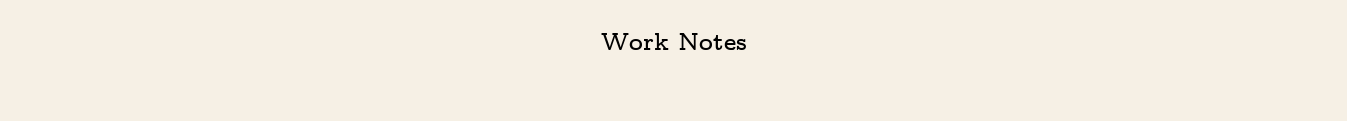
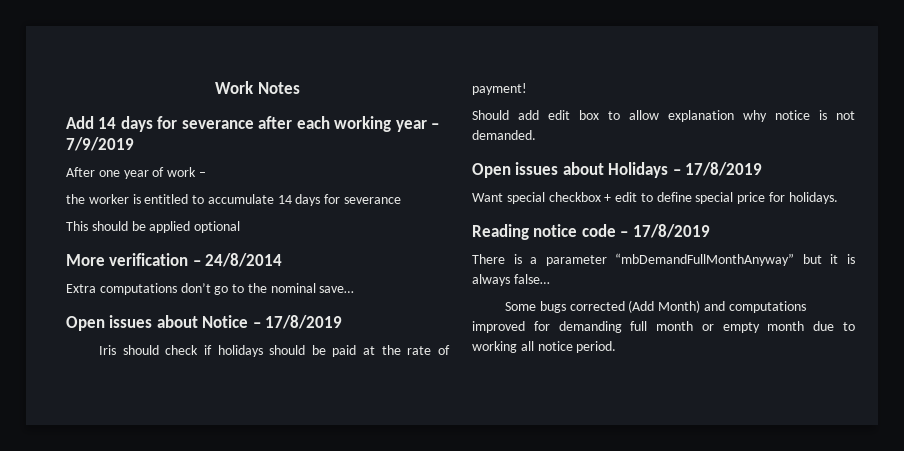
+ Add 14 days for severance after each working year – 7/9/2019
+ After one year of work –
+ the worker is entitled to accumulate 14 days for severance
+ This should be applied optional
+ More verification – 24/8/2014
+ Extra computations don’t go to the nominal save…
+ Open issues about Notice – 17/8/2019
+ Iris should check if holidays should be paid at the rate of payment!
+ Should add edit box to allow explanation why notice is not demanded.
+ Open issues about Holidays – 17/8/2019
+ Want special checkbox + edit to define special price for holidays.
+ Reading notice code – 17/8/2019
+ There is a parameter “mbDemandFullMonthAnyway” but it is always false…
+ Some bugs corrected (Add Month) and computations improved for demanding full month or empty month due to working all notice period.

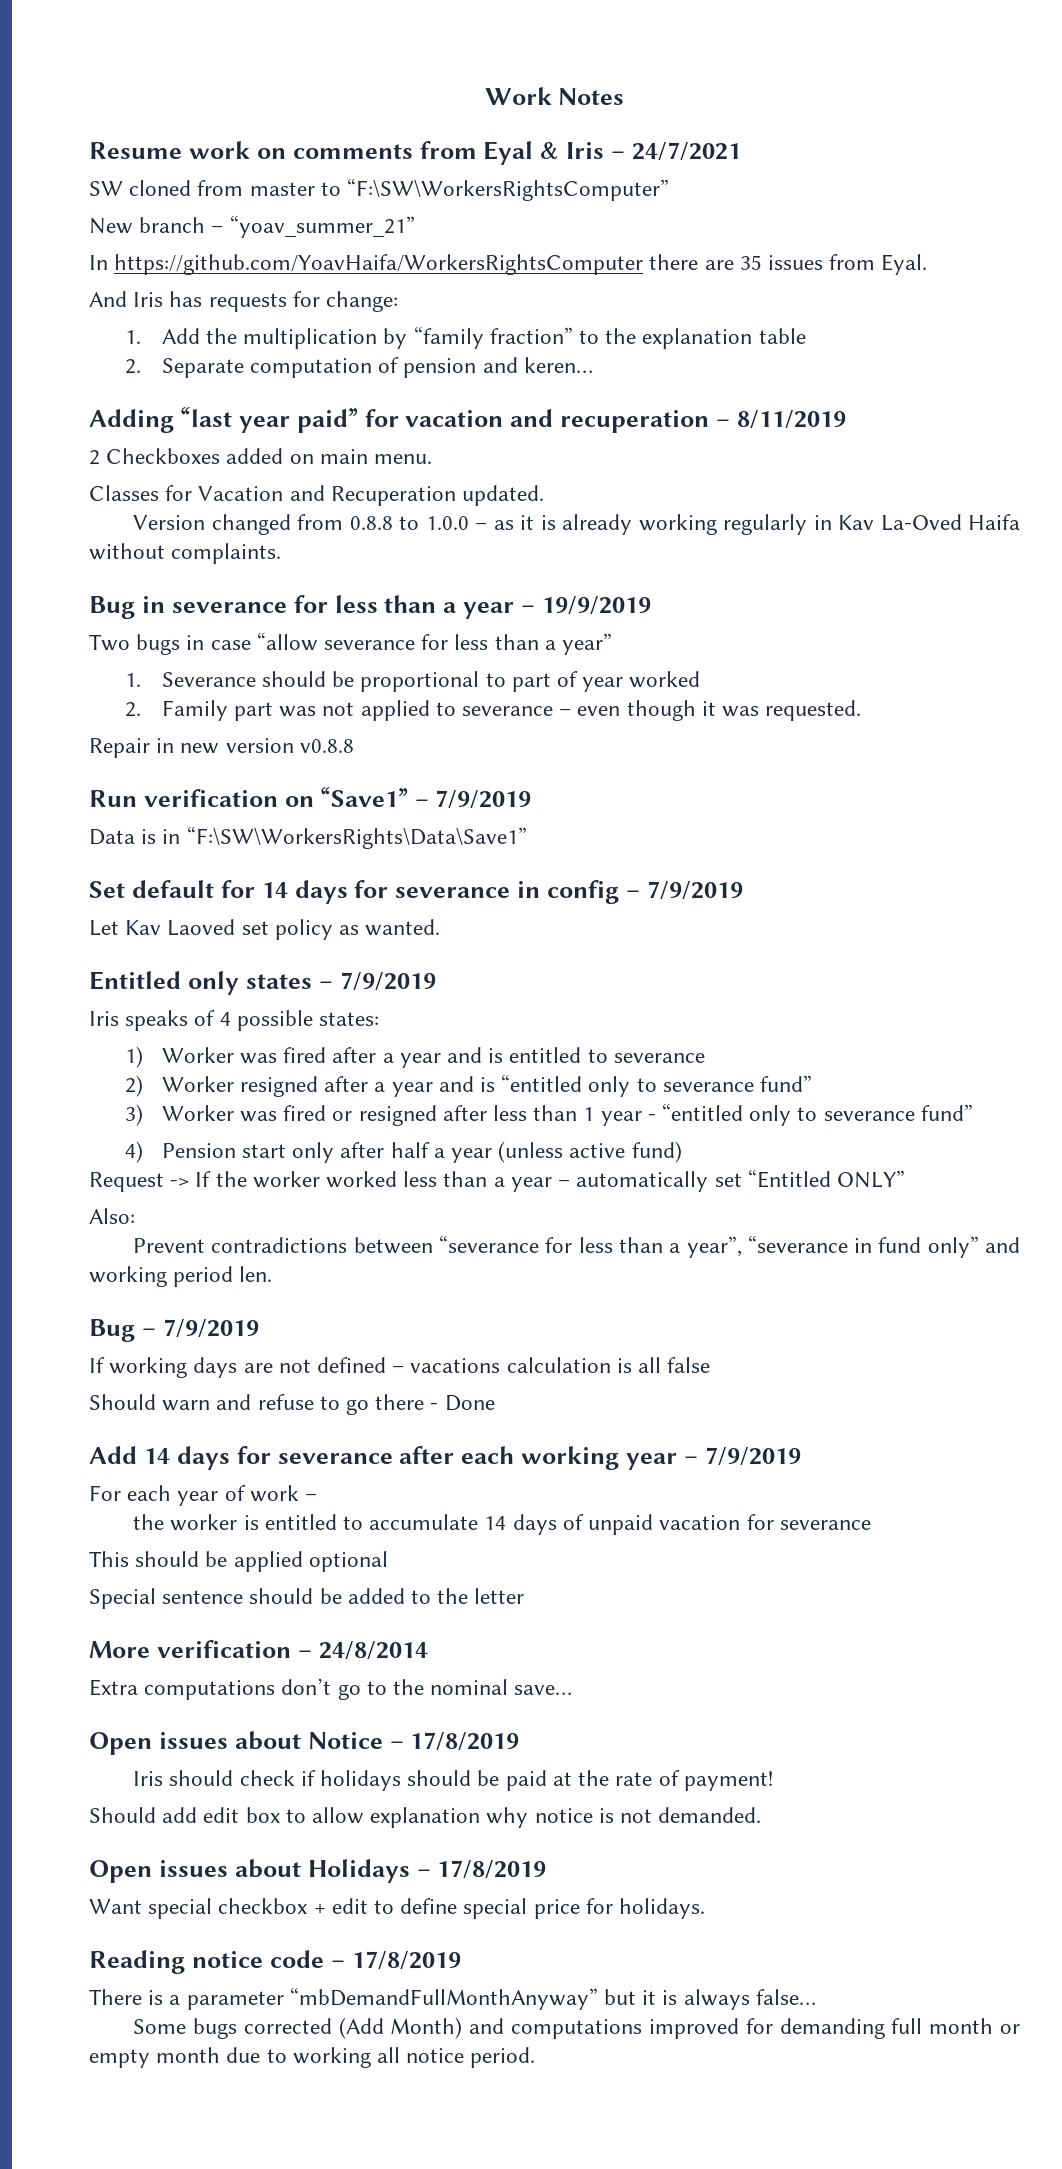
+ Resume work on comments from Eyal & Iris – 24/7/2021
+ SW cloned from master to “F:\SW\WorkersRightsComputer”
+ New branch – “yoav_summer_21”
+ In https://github.com/YoavHaifa/WorkersRightsComputer there are 35 issues from Eyal.
+ And Iris has requests for change:
+ 1. Add the multiplication by “family fraction” to the explanation table
+ 2. Separate computation of pension and keren…
+ Adding “last year paid” for vacation and recuperation – 8/11/2019
+ 2 Checkboxes added on main menu.
+ Classes for Vacation and Recuperation updated.
+ Version changed from 0.8.8 to 1.0.0 – as it is already working regularly in Kav La-Oved Haifa without complaints.
+ Bug in severance for less than a year – 19/9/2019
+ Two bugs in case “allow severance for less than a year”
+ 1. Severance should be proportional to part of year worked
+ 2. Family part was not applied to severance – even though it was requested.
+ Repair in new version v0.8.8
+ Run verification on “Save1” – 7/9/2019
+ Data is in “F:\SW\WorkersRights\Data\Save1”
+ Set default for 14 days for severance in config – 7/9/2019
+ Let Kav Laoved set policy as wanted.
+ Entitled only states – 7/9/2019
+ Iris speaks of 4 possible states:
+ 1) Worker was fired after a year and is entitled to severance
+ 2) Worker resigned after a year and is “entitled only to severance fund”
+ 3) Worker was fired or resigned after less than 1 year - “entitled only to severance fund”
+ 4) Pension start only after half a year (unless active fund)
+ Request -> If the worker worked less than a year – automatically set “Entitled ONLY”
+ Also:
+ Prevent contradictions between “severance for less than a year”, “severance in fund only” and working period len.
+ Bug – 7/9/2019
+ If working days are not defined – vacations calculation is all false
+ Should warn and refuse to go there - Done
- After one year of work –
+ For each year of work –
- the worker is entitled to accumulate 14 days for severance
+ the worker is entitled to accumulate 14 days of unpaid vacation for severance
+ Special sentence should be added to the letter

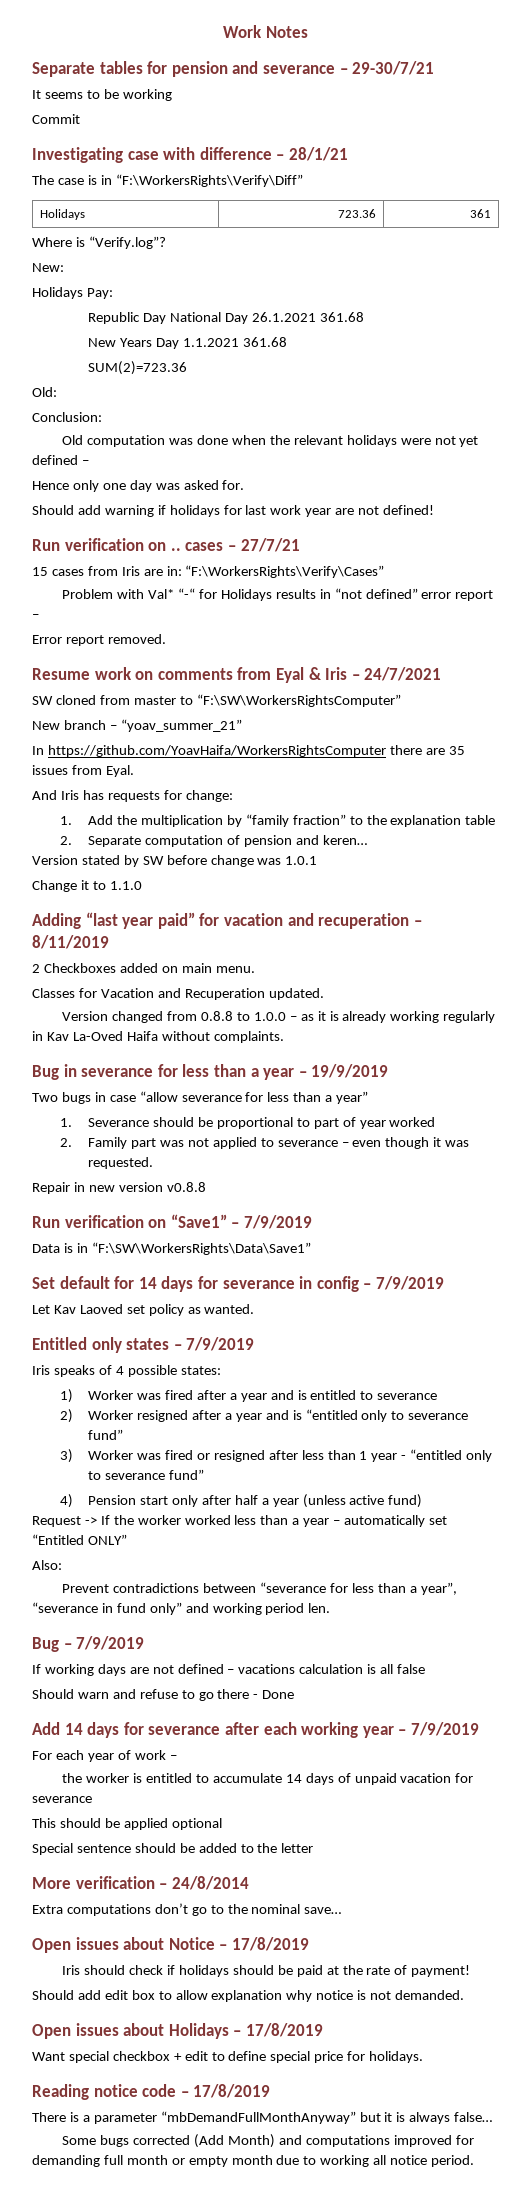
+ Separate tables for pension and severance – 29-30/7/21
+ It seems to be working
+ Commit
+ Investigating case with difference – 28/1/21
+ The case is in “F:\WorkersRights\Verify\Diff”
+ Holidays | 723.36 | 361
+ Where is “Verify.log”?
+ New:
+ Holidays Pay:
+ Republic Day National Day 26.1.2021 361.68
+ New Years Day 1.1.2021 361.68
+ SUM(2)=723.36
+ Old:
+ Conclusion:
+ Old computation was done when the relevant holidays were not yet defined –
+ Hence only one day was asked for.
+ Should add warning if holidays for last work year are not defined!
+ Run verification on .. cases – 27/7/21
+ 15 cases from Iris are in: “F:\WorkersRights\Verify\Cases”
+ Problem with Val* “-“ for Holidays results in “not defined” error report –
+ Error report removed.
+ Version stated by SW before change was 1.0.1
+ Change it to 1.1.0

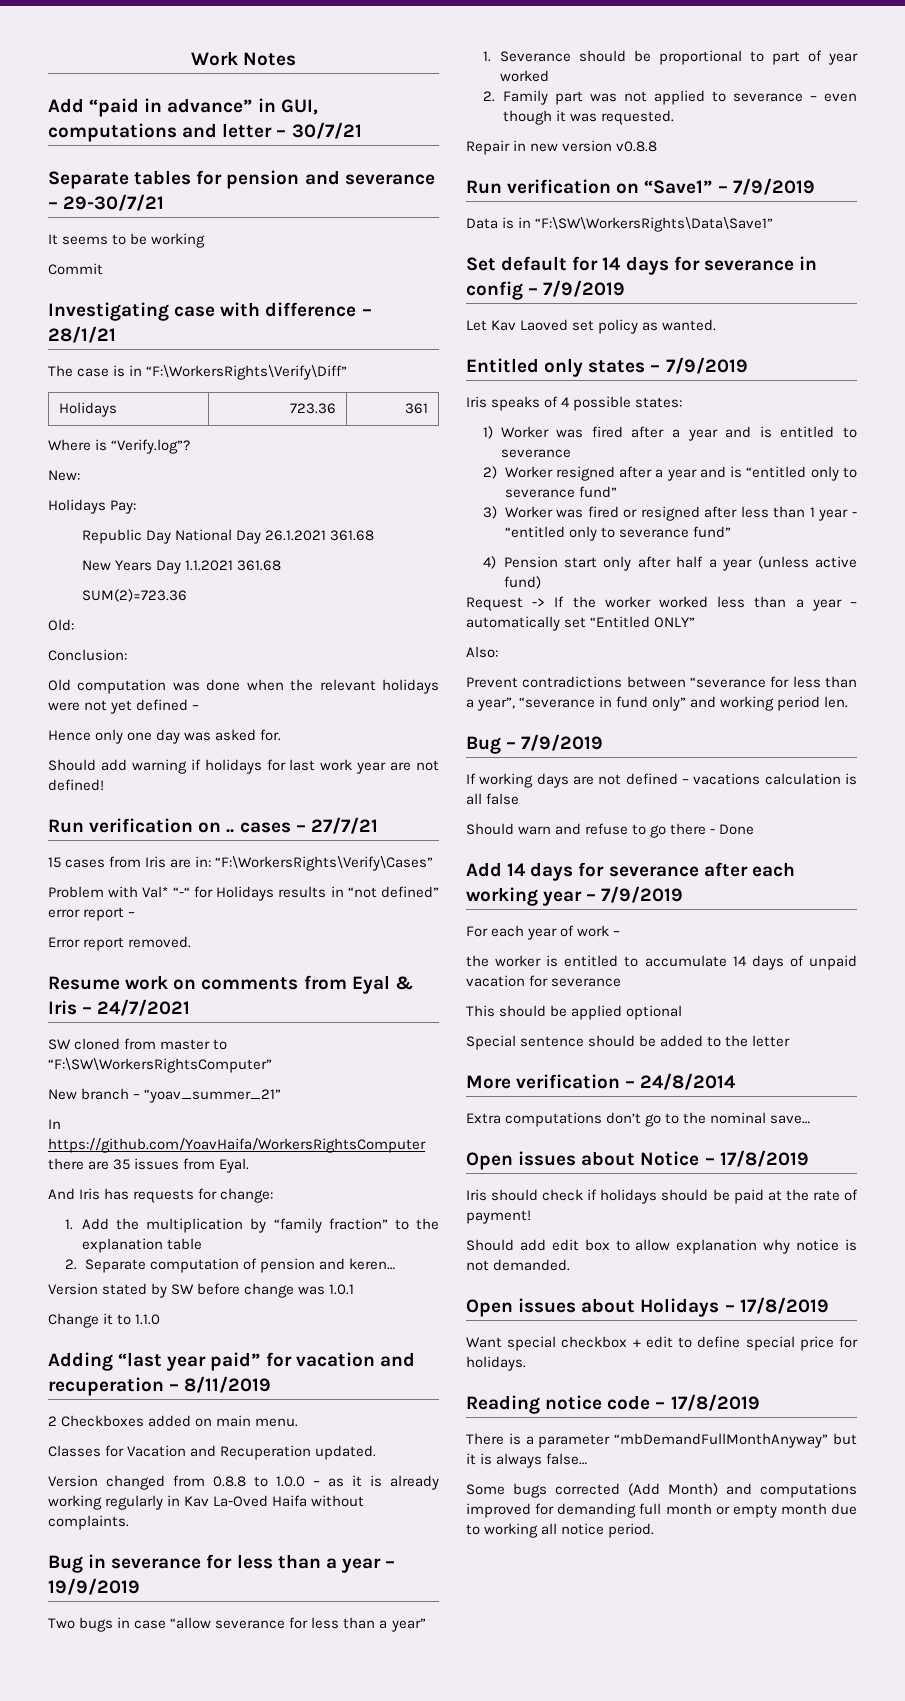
+ Add “paid in advance” in GUI, computations and letter – 30/7/21

